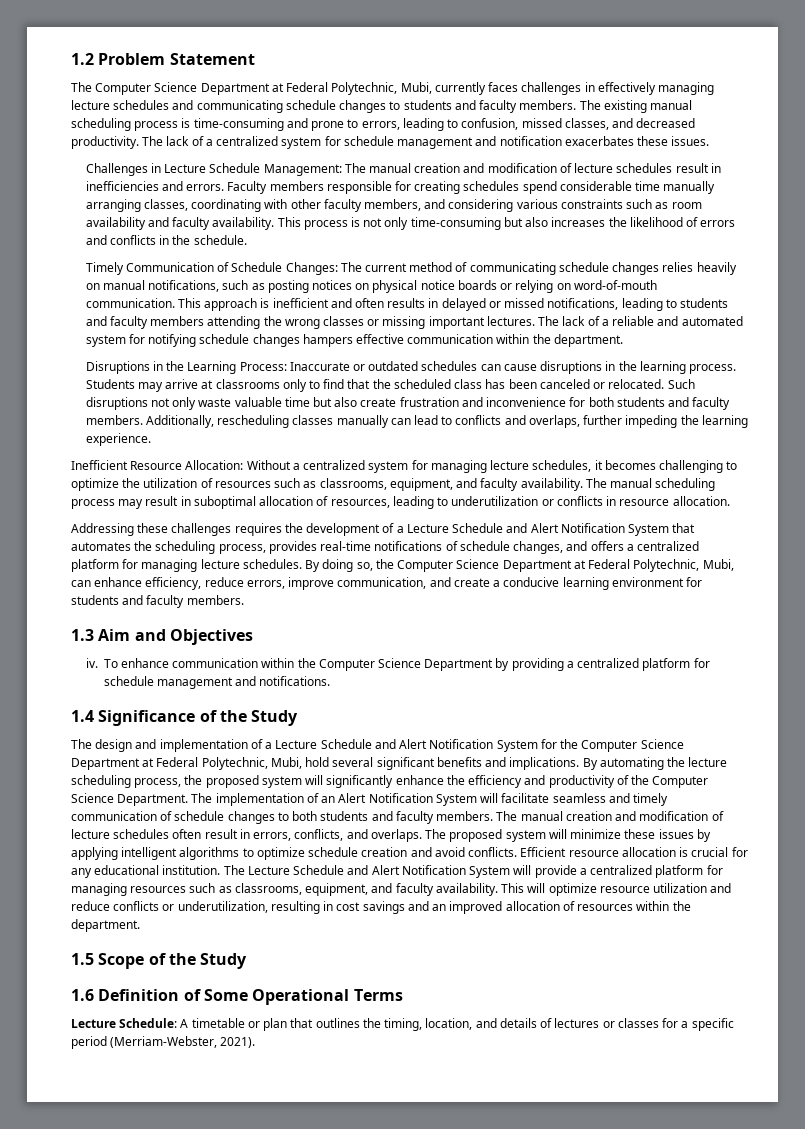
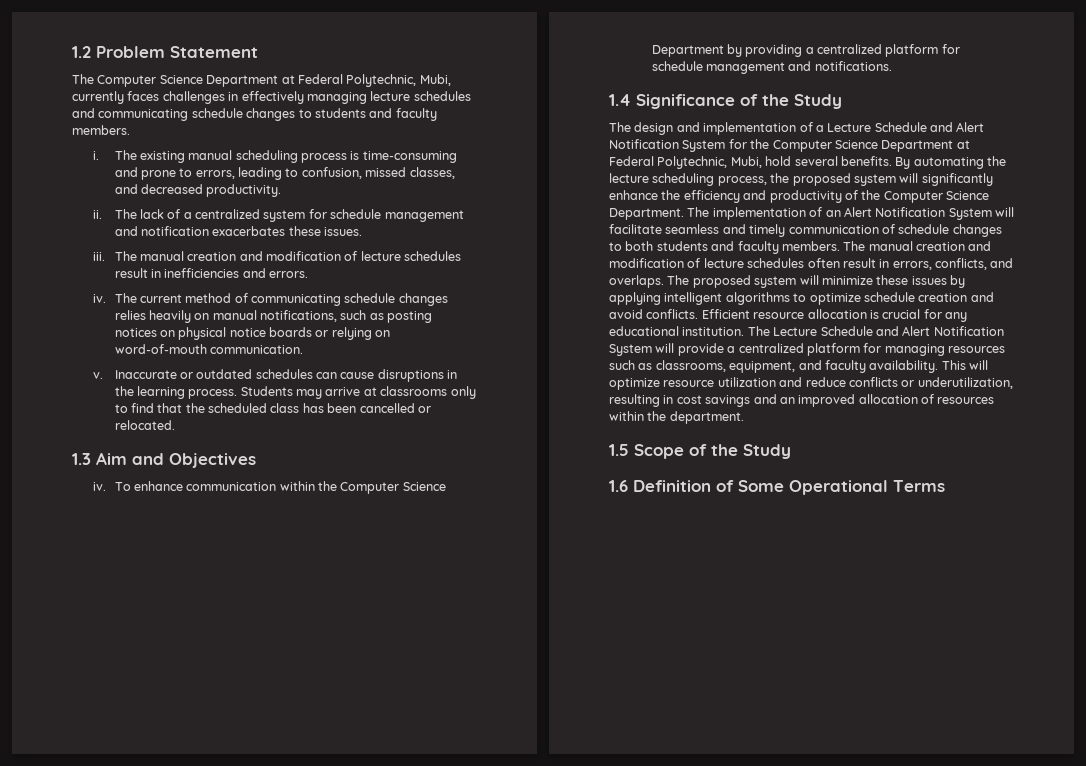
- The Computer Science Department at Federal Polytechnic, Mubi, currently faces challenges in effectively managing lecture schedules and communicating schedule changes to students and faculty members. The existing manual scheduling process is time-consuming and prone to errors, leading to confusion, missed classes, and decreased productivity.
+ The Computer Science Department at Federal Polytechnic, Mubi, currently faces challenges in effectively managing lecture schedules and communicating schedule changes to students and faculty members.
+ i. The existing manual scheduling process is time-consuming and prone to errors, leading to confusion, missed classes, and decreased productivity.
+ ii.
- Challenges in Lecture Schedule Management: The manual creation and modification of lecture schedules result in inefficiencies and errors. Faculty members responsible for creating schedules spend considerable time manually arranging classes, coordinating with other faculty members, and considering various constraints such as room availability and faculty availability. This process is not only time-consuming but also increases the likelihood of errors and conflicts in the schedule.
- Timely Communication of Schedule Changes: The current method of communicating schedule changes relies heavily on manual notifications, such as posting notices on physical notice boards or relying on word-of-mouth communication. This approach is inefficient and often results in delayed or missed notifications, leading to students and faculty members attending the wrong classes or missing important lectures. The lack of a reliable and automated system for notifying schedule changes hampers effective communication within the department.
- Disruptions in the Learning Process: Inaccurate or outdated schedules can cause disruptions in the learning process.
+ iii. The manual creation and modification of lecture schedules result in inefficiencies and errors.
+ iv. The current method of communicating schedule changes relies heavily on manual notifications, such as posting notices on physical notice boards or relying on word-of-mouth communication.
+ v. Inaccurate or outdated schedules can cause disruptions in the learning process.
- Students may arrive at classrooms only to find that the scheduled class has been canceled or relocated. Such disruptions not only waste valuable time but also create frustration and inconvenience for both students and faculty members. Additionally, rescheduling classes manually can lead to conflicts and overlaps, further impeding the learning experience.
- Inefficient Resource Allocation: Without a centralized system for managing lecture schedules, it becomes challenging to optimize the utilization of resources such as classrooms, equipment, and faculty availability. The manual scheduling process may result in suboptimal allocation of resources, leading to underutilization or conflicts in resource allocation.
- Addressing these challenges requires the development of a Lecture Schedule and Alert Notification System that automates the scheduling process, provides real-time notifications of schedule changes, and offers a centralized platform for managing lecture schedules. By doing so, the Computer Science Department at Federal Polytechnic, Mubi, can enhance efficiency, reduce errors, improve communication, and create a conducive learning environment for students and faculty members.
+ Students may arrive at classrooms only to find that the scheduled class has been cancelled or relocated.
- The design and implementation of a Lecture Schedule and Alert Notification System for the Computer Science Department at Federal Polytechnic, Mubi, hold several significant benefits and implications.
+ The design and implementation of a Lecture Schedule and Alert Notification System for the Computer Science Department at Federal Polytechnic, Mubi, hold several benefits.
- Lecture Schedule: A timetable or plan that outlines the timing, location, and details of lectures or classes for a specific period (Merriam-Webster, 2021).

